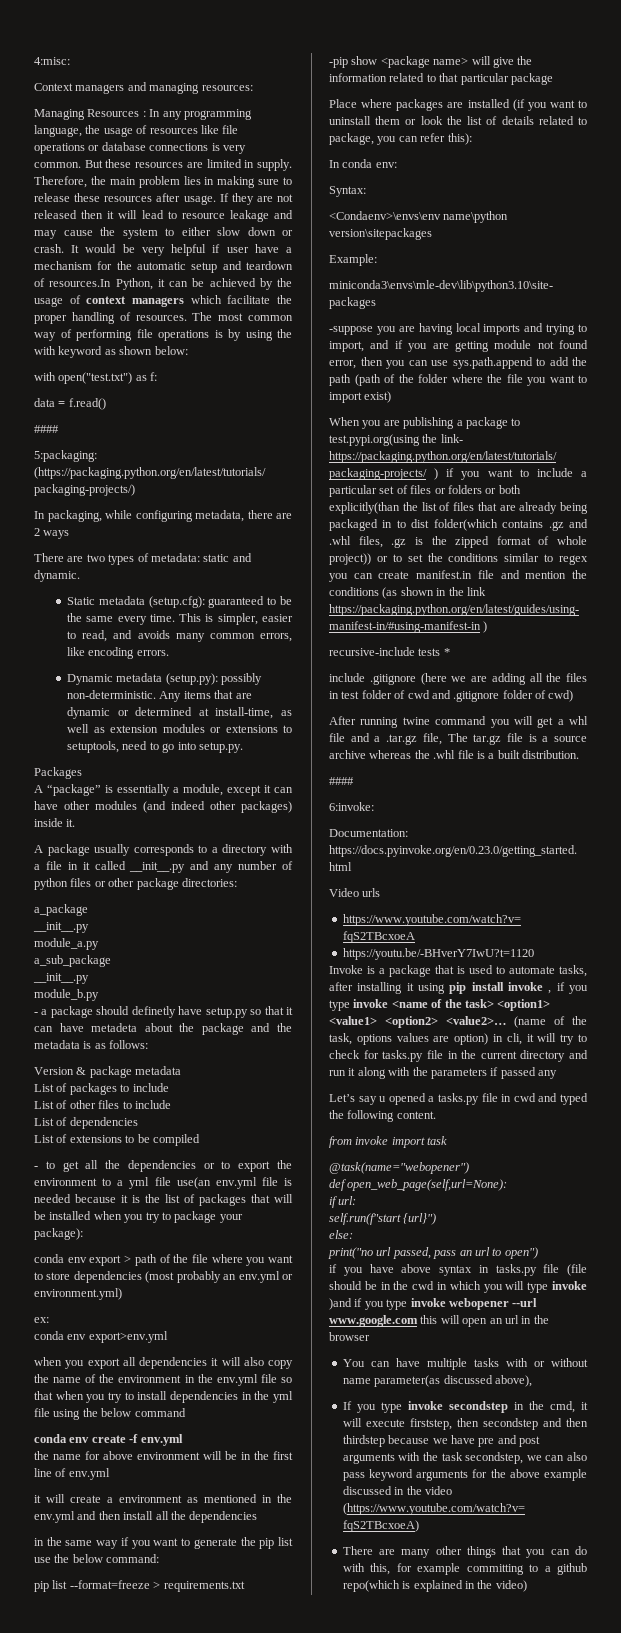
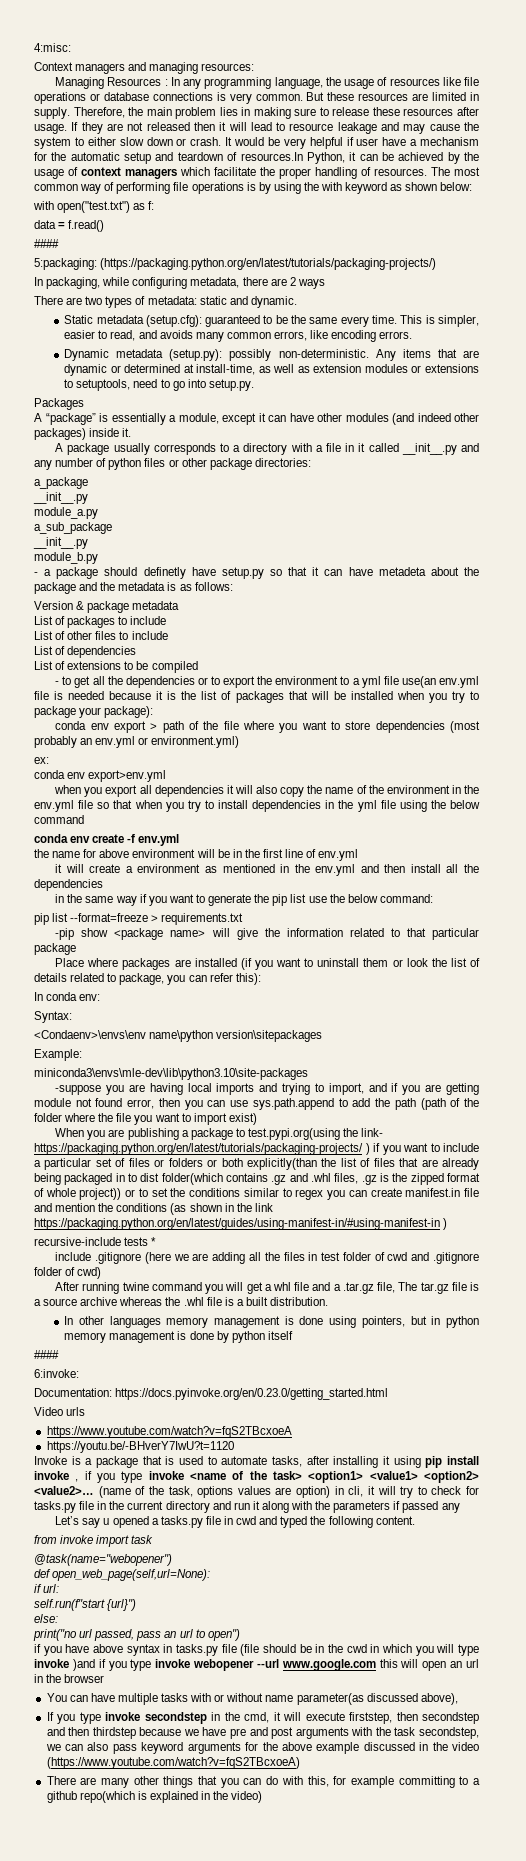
+ In other languages memory management is done using pointers, but in python memory management is done by python itself

